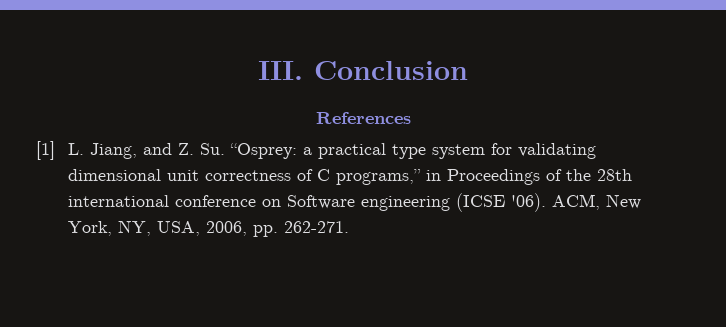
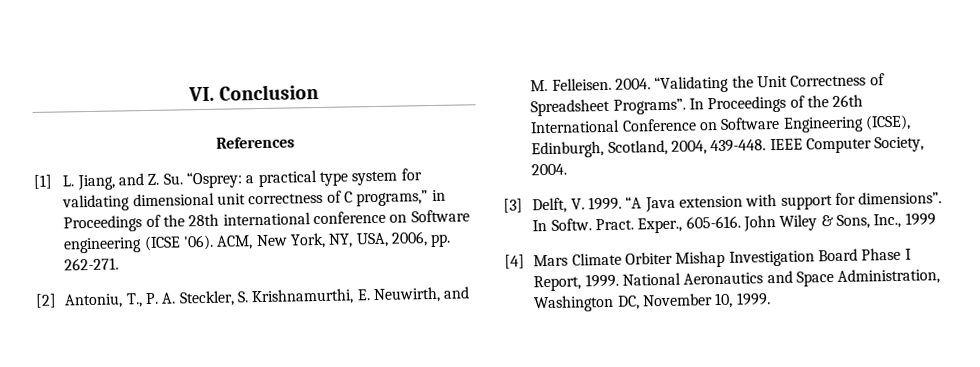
- III. Conclusion
+ VI. Conclusion
+ [2] Antoniu, T., P. A. Steckler, S. Krishnamurthi, E. Neuwirth, and M. Felleisen. 2004. “Validating the Unit Correctness of Spreadsheet Programs”. In Proceedings of the 26th International Conference on Software Engineering (ICSE), Edinburgh, Scotland, 2004, 439-448. IEEE Computer Society, 2004.
+ [3] Delft, V. 1999. “A Java extension with support for dimensions”. In Softw. Pract. Exper., 605-616. John Wiley & Sons, Inc., 1999
+ [4] Mars Climate Orbiter Mishap Investigation Board Phase I Report, 1999. National Aeronautics and Space Administration, Washington DC, November 10, 1999.

